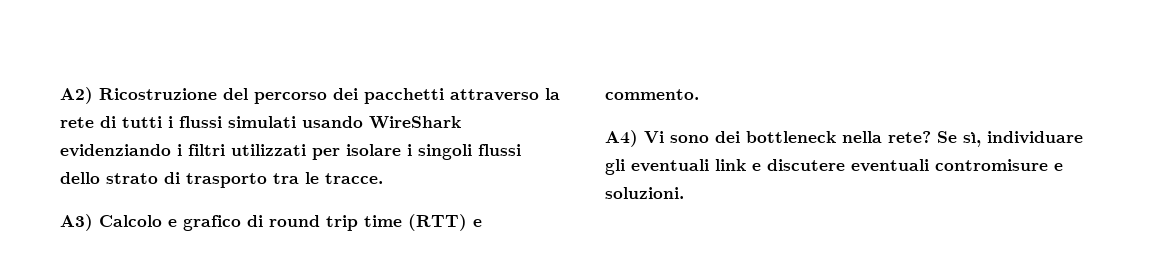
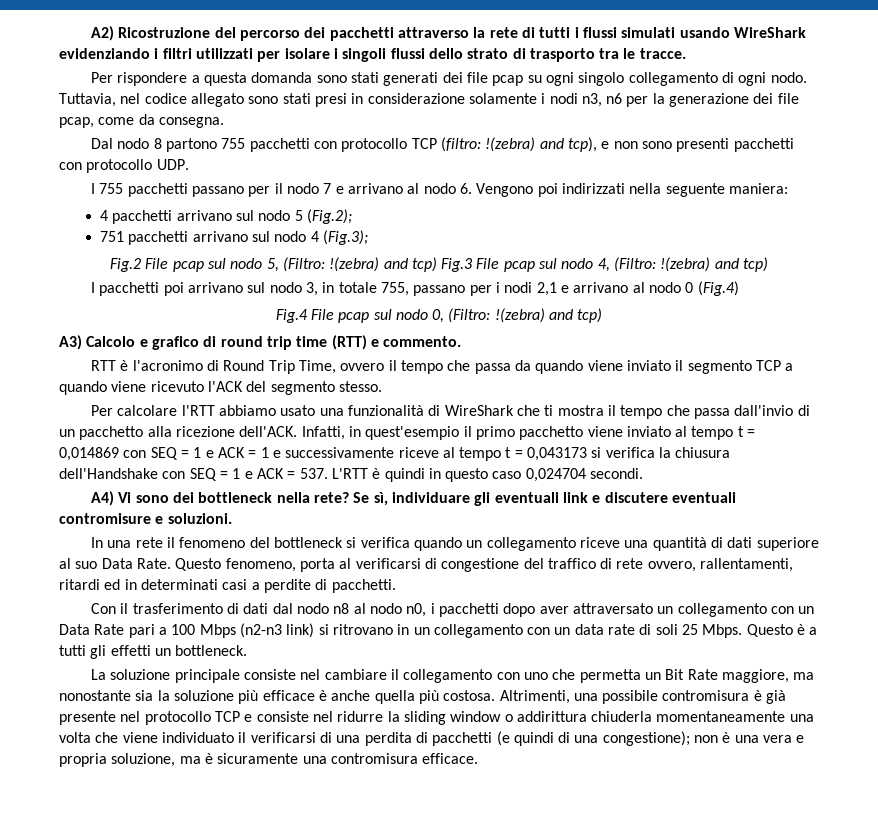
+ Per rispondere a questa domanda sono stati generati dei file pcap su ogni singolo collegamento di ogni nodo. Tuttavia, nel codice allegato sono stati presi in considerazione solamente i nodi n3, n6 per la generazione dei file pcap, come da consegna.
+ Dal nodo 8 partono 755 pacchetti con protocollo TCP (filtro: !(zebra) and tcp), e non sono presenti pacchetti con protocollo UDP.
+ I 755 pacchetti passano per il nodo 7 e arrivano al nodo 6. Vengono poi indirizzati nella seguente maniera:
+ 4 pacchetti arrivano sul nodo 5 (Fig.2);
+ 751 pacchetti arrivano sul nodo 4 (Fig.3);
+ Fig.2 File pcap sul nodo 5, (Filtro: !(zebra) and tcp) Fig.3 File pcap sul nodo 4, (Filtro: !(zebra) and tcp)
+ I pacchetti poi arrivano sul nodo 3, in totale 755, passano per i nodi 2,1 e arrivano al nodo 0 (Fig.4)
+ Fig.4 File pcap sul nodo 0, (Filtro: !(zebra) and tcp)
+ RTT è l'acronimo di Round Trip Time, ovvero il tempo che passa da quando viene inviato il segmento TCP a quando viene ricevuto l'ACK del segmento stesso.
+ Per calcolare l'RTT abbiamo usato una funzionalità di WireShark che ti mostra il tempo che passa dall'invio di un pacchetto alla ricezione dell'ACK. Infatti, in quest'esempio il primo pacchetto viene inviato al tempo t = 0,014869 con SEQ = 1 e ACK = 1 e successivamente riceve al tempo t = 0,043173 si verifica la chiusura dell'Handshake con SEQ = 1 e ACK = 537. L'RTT è quindi in questo caso 0,024704 secondi.
+ In una rete il fenomeno del bottleneck si verifica quando un collegamento riceve una quantità di dati superiore al suo Data Rate. Questo fenomeno, porta al verificarsi di congestione del traffico di rete ovvero, rallentamenti, ritardi ed in determinati casi a perdite di pacchetti.
+ Con il trasferimento di dati dal nodo n8 al nodo n0, i pacchetti dopo aver attraversato un collegamento con un Data Rate pari a 100 Mbps (n2-n3 link) si ritrovano in un collegamento con un data rate di soli 25 Mbps. Questo è a tutti gli effetti un bottleneck.
+ La soluzione principale consiste nel cambiare il collegamento con uno che permetta un Bit Rate maggiore, ma nonostante sia la soluzione più efficace è anche quella più costosa. Altrimenti, una possibile contromisura è già presente nel protocollo TCP e consiste nel ridurre la sliding window o addirittura chiuderla momentaneamente una volta che viene individuato il verificarsi di una perdita di pacchetti (e quindi di una congestione); non è una vera e propria soluzione, ma è sicuramente una contromisura efficace.

